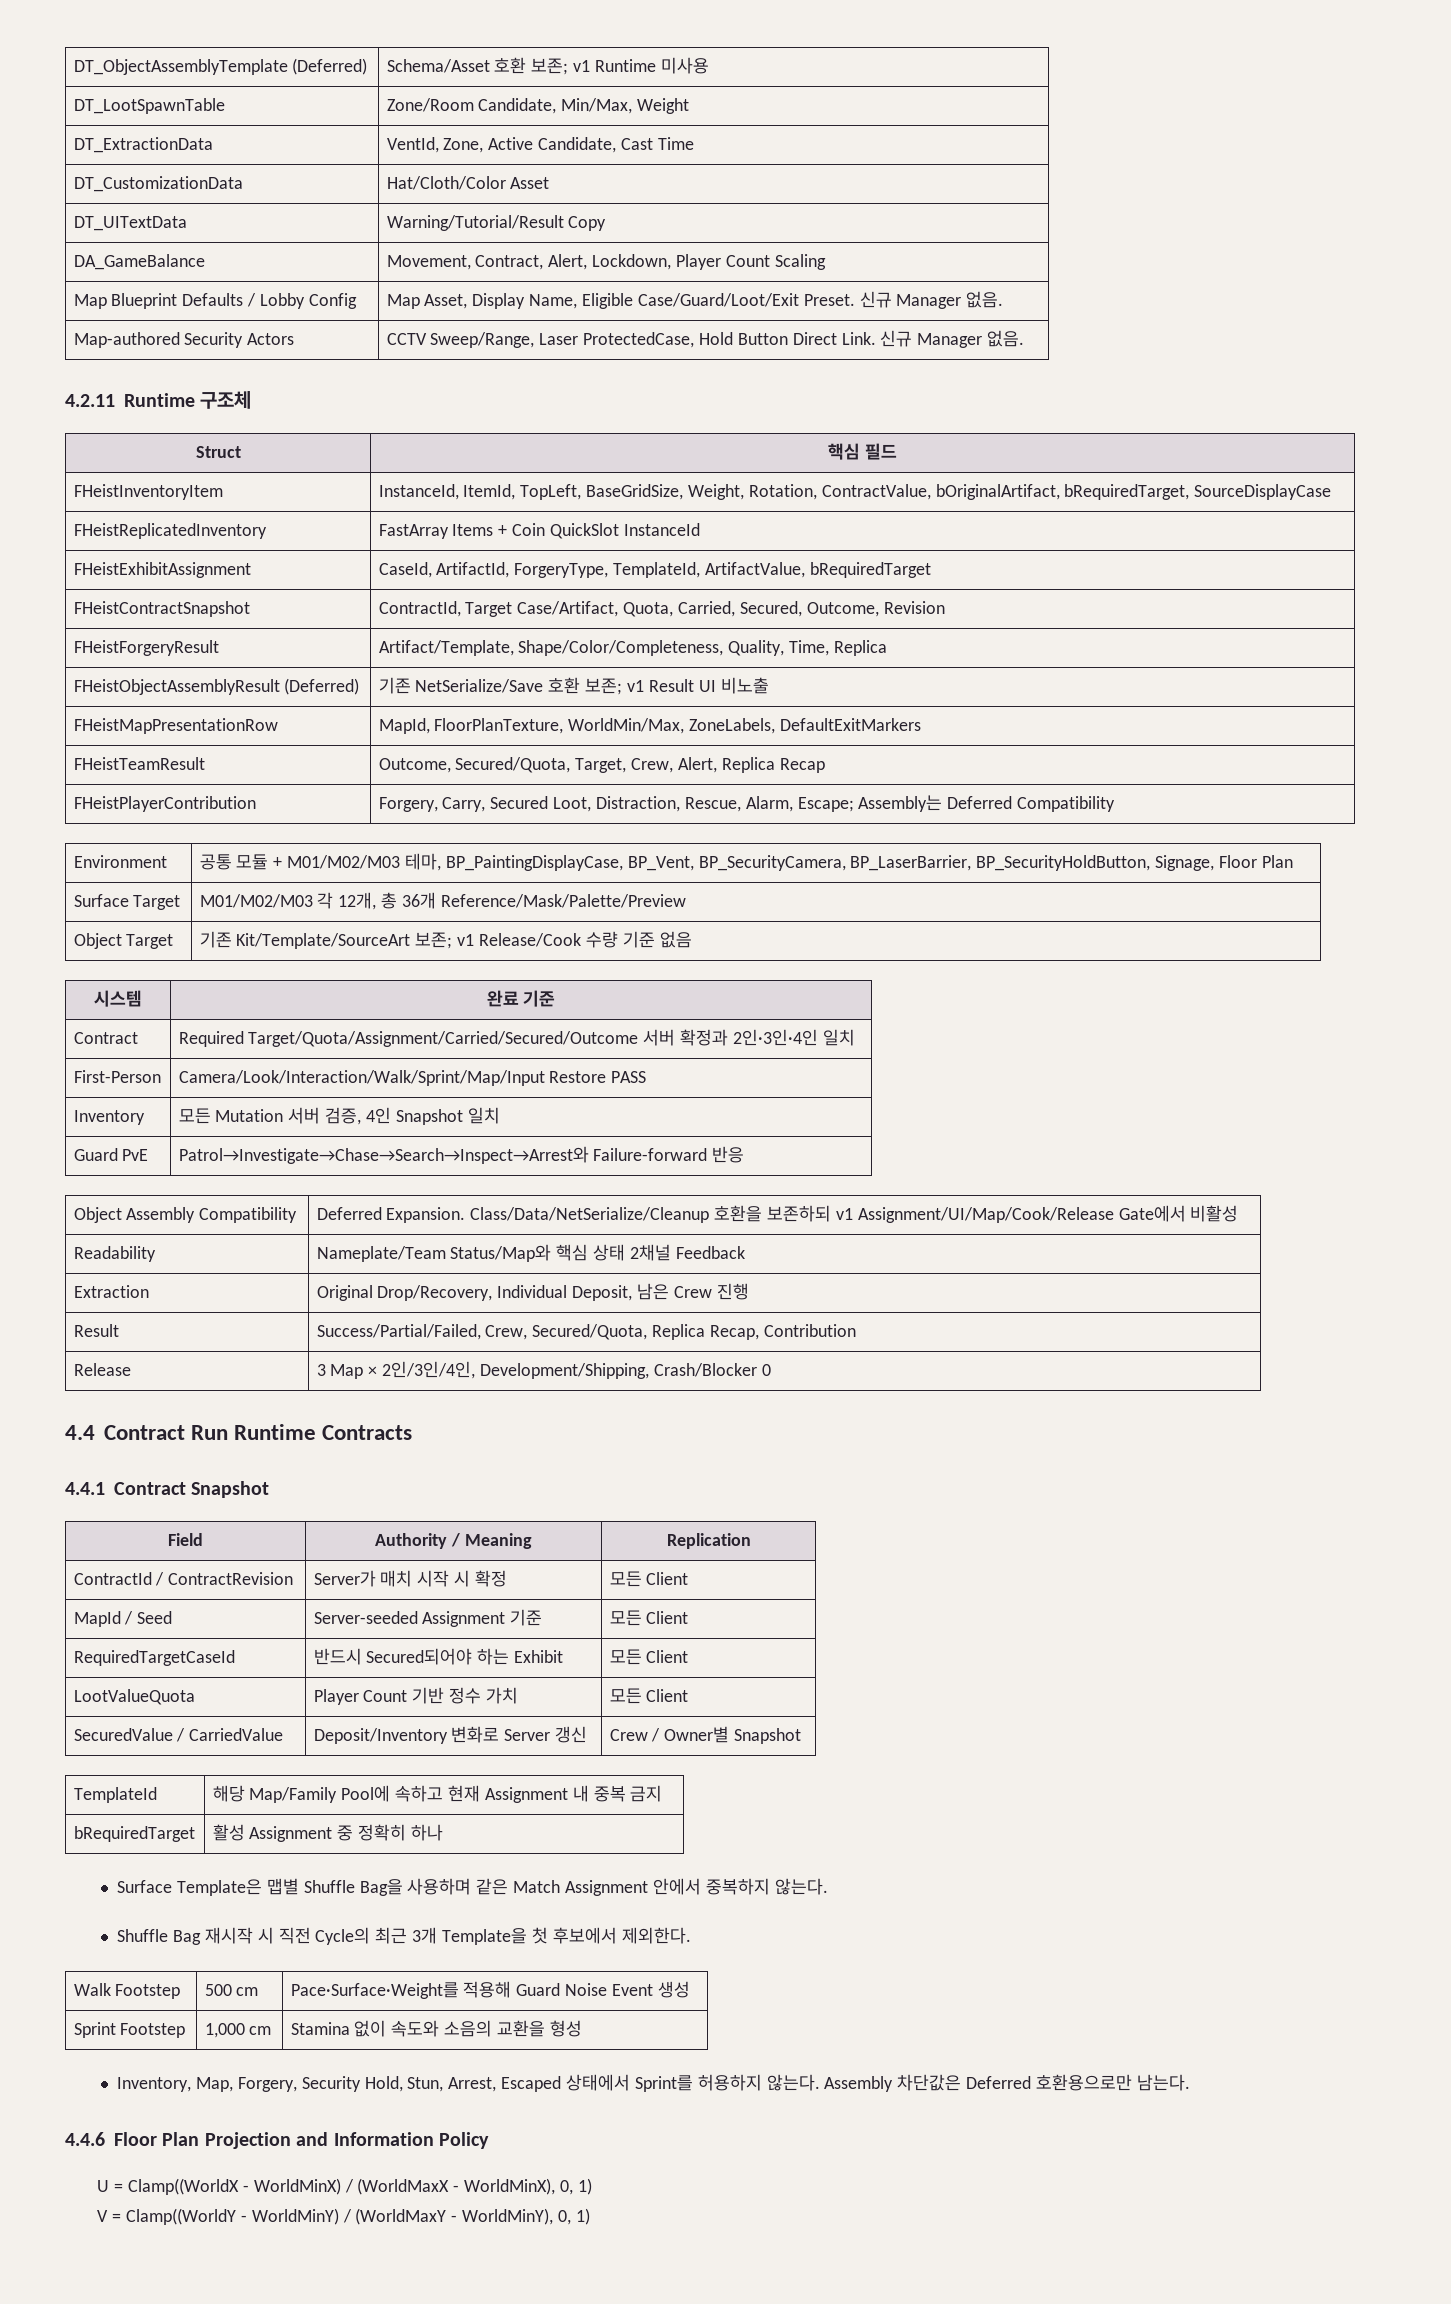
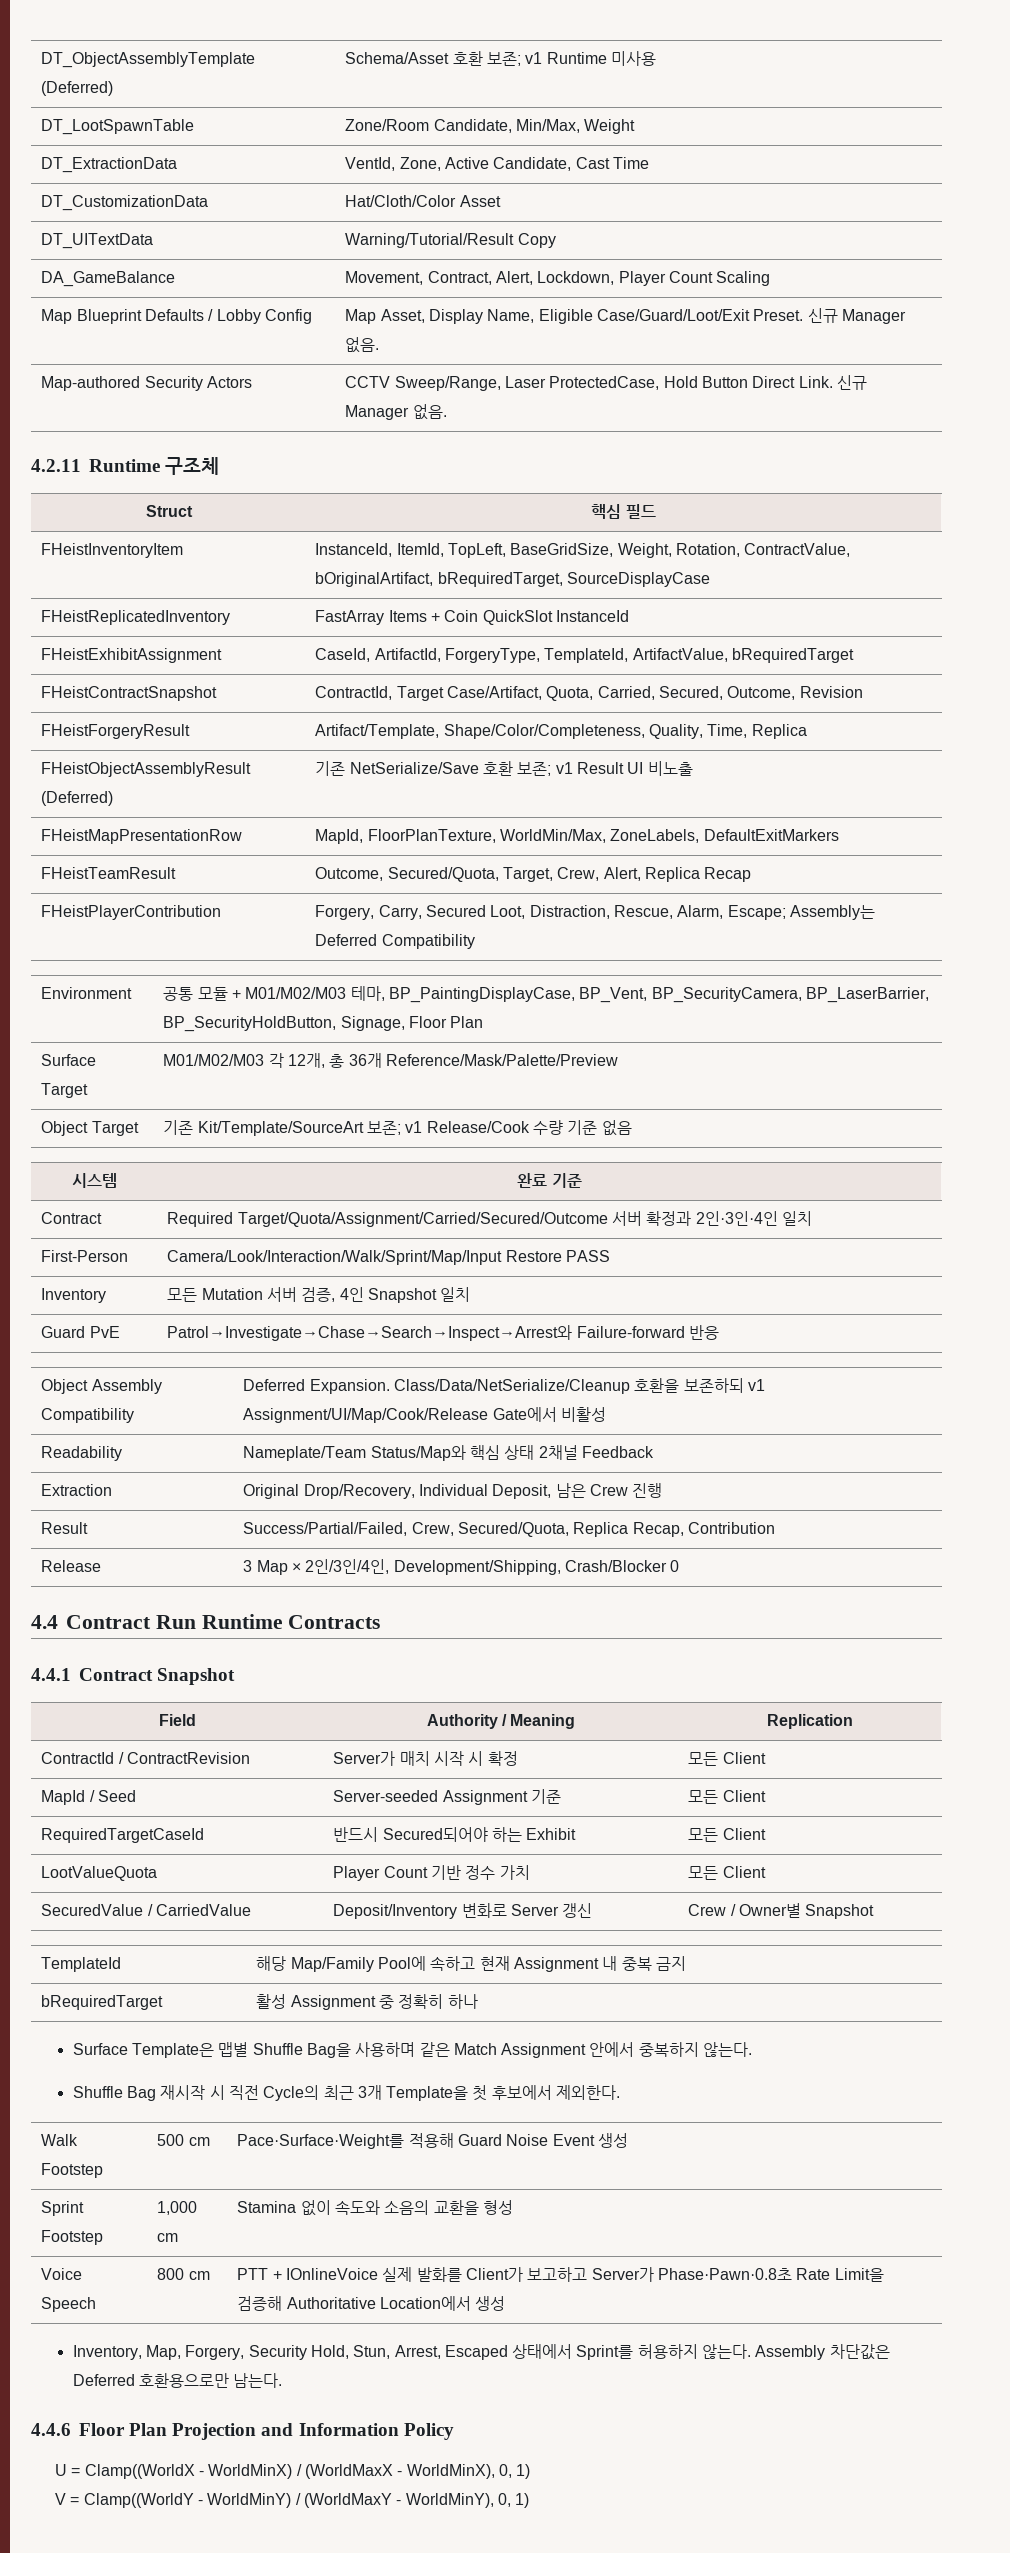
+ Voice Speech | 800 cm | PTT + IOnlineVoice 실제 발화를 Client가 보고하고 Server가 Phase·Pawn·0.8초 Rate Limit을 검증해 Authoritative Location에서 생성

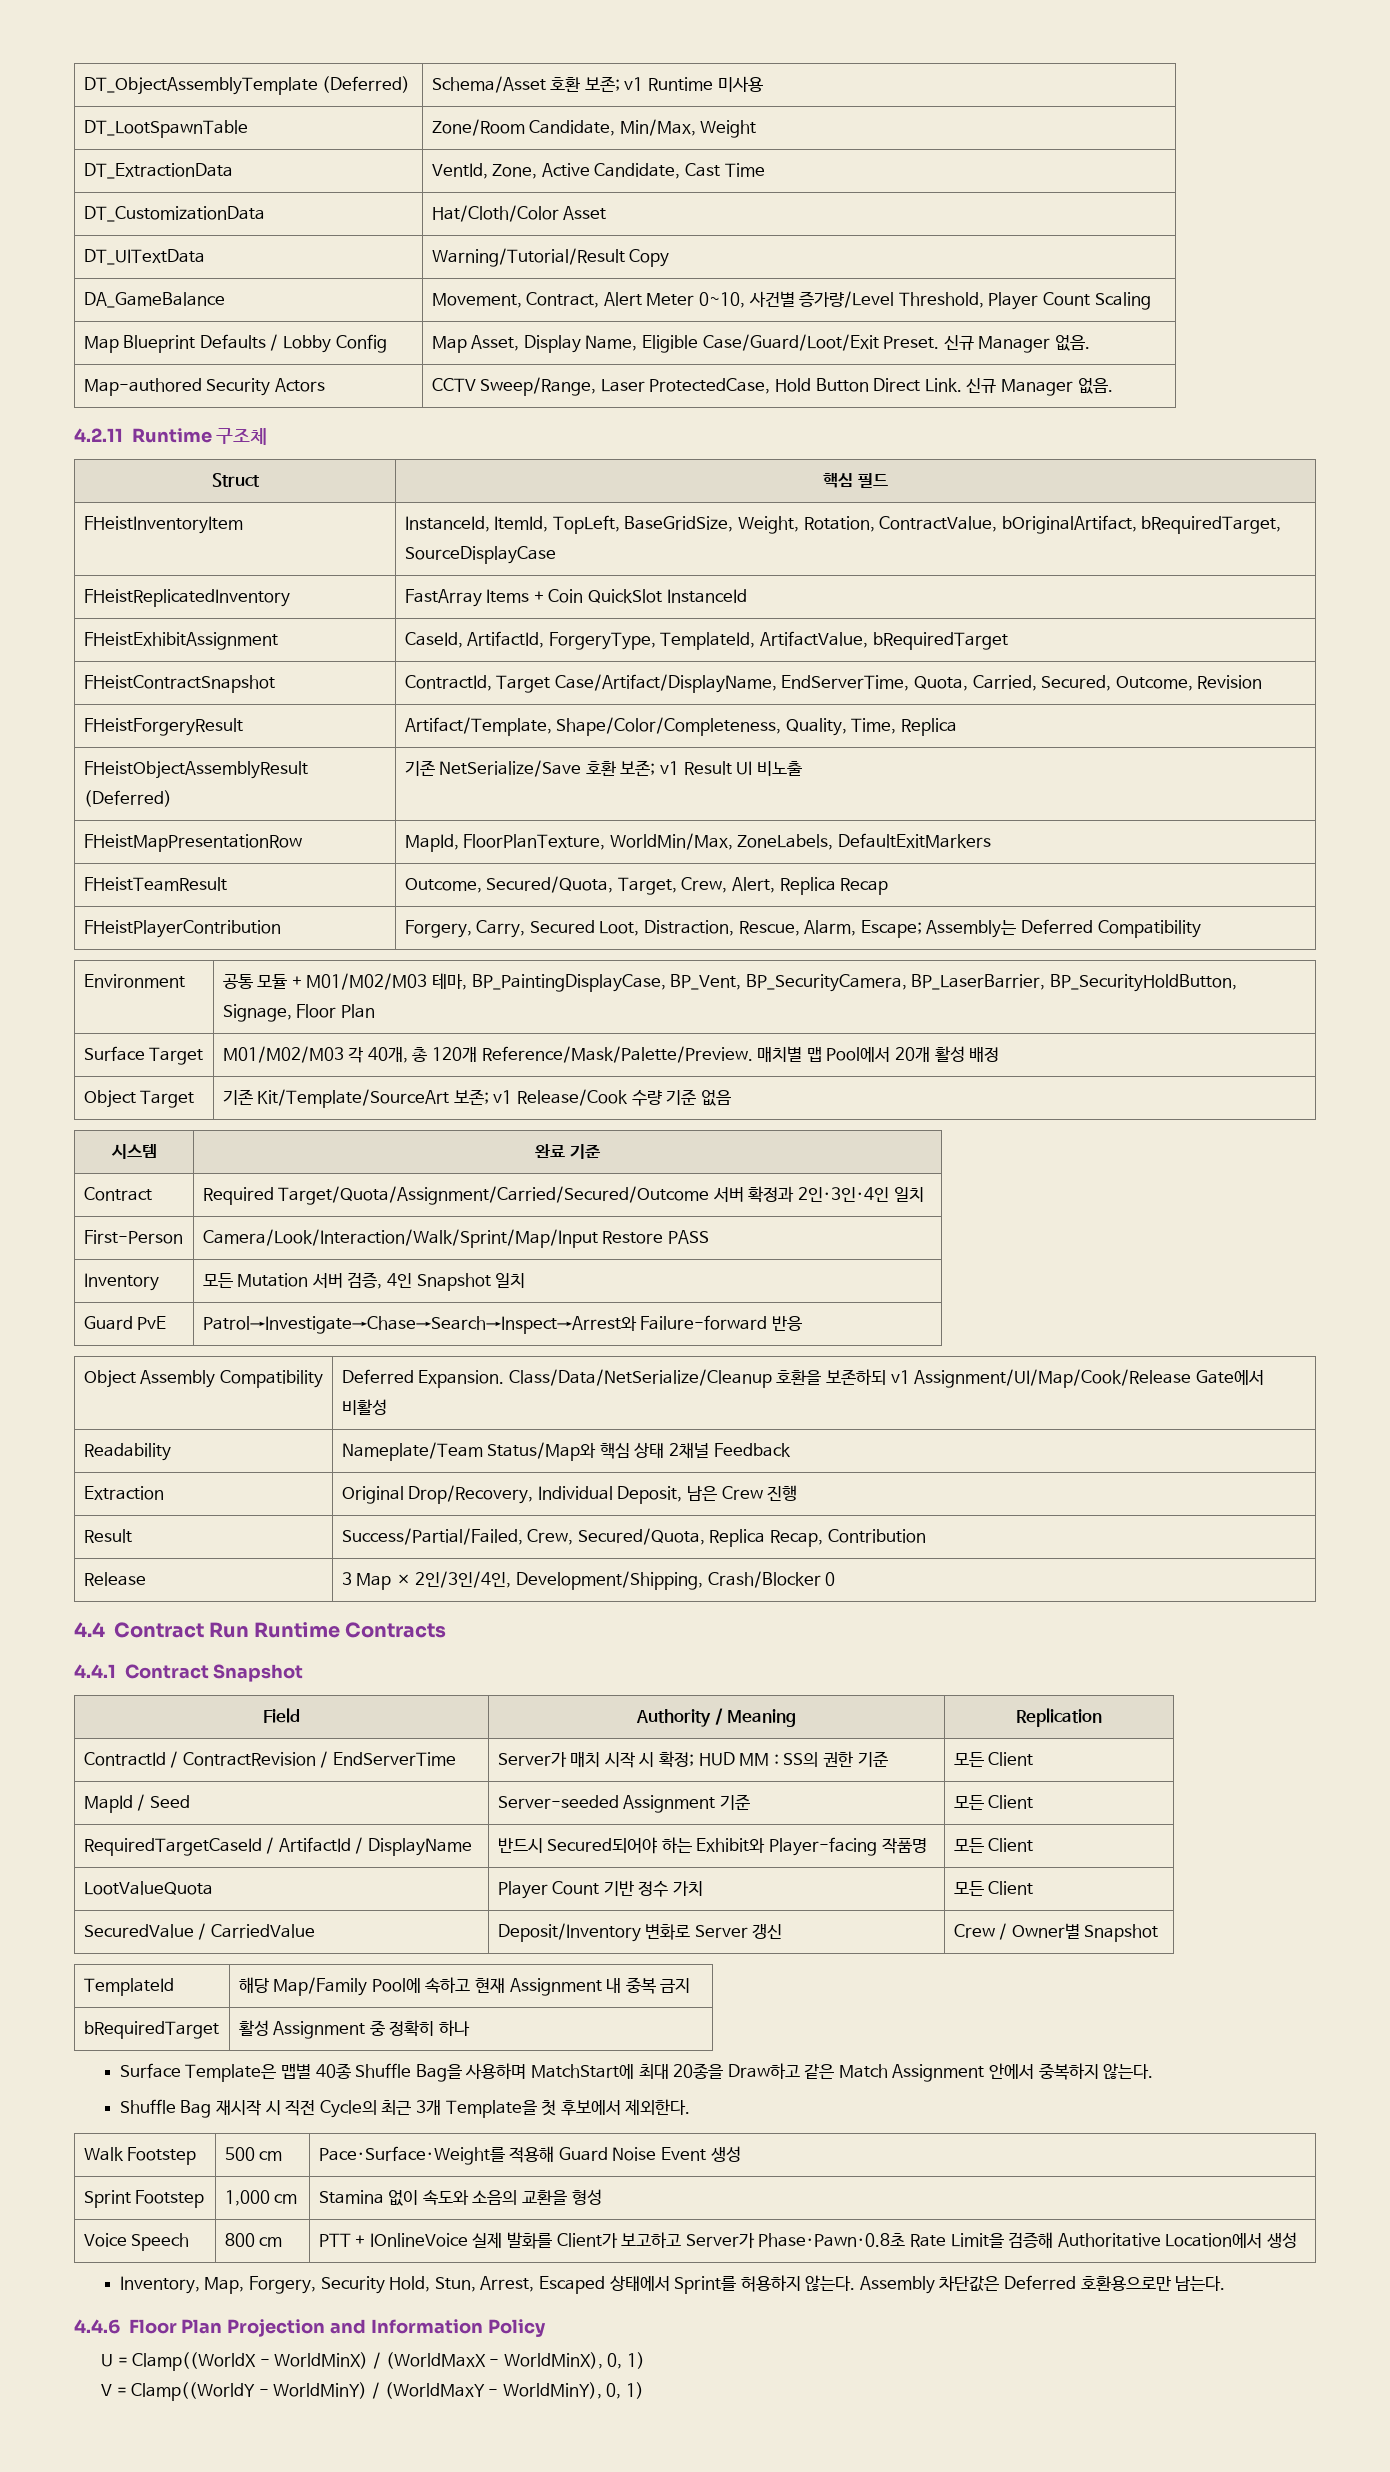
- DA_GameBalance | Movement, Contract, Alert, Lockdown, Player Count Scaling
+ DA_GameBalance | Movement, Contract, Alert Meter 0~10, 사건별 증가량/Level Threshold, Player Count Scaling
- FHeistContractSnapshot | ContractId, Target Case/Artifact, Quota, Carried, Secured, Outcome, Revision
+ FHeistContractSnapshot | ContractId, Target Case/Artifact/DisplayName, EndServerTime, Quota, Carried, Secured, Outcome, Revision
- Surface Target | M01/M02/M03 각 12개, 총 36개 Reference/Mask/Palette/Preview
+ Surface Target | M01/M02/M03 각 40개, 총 120개 Reference/Mask/Palette/Preview. 매치별 맵 Pool에서 20개 활성 배정
- ContractId / ContractRevision | Server가 매치 시작 시 확정 | 모든 Client
+ ContractId / ContractRevision / EndServerTime | Server가 매치 시작 시 확정; HUD MM : SS의 권한 기준 | 모든 Client
- RequiredTargetCaseId | 반드시 Secured되어야 하는 Exhibit | 모든 Client
+ RequiredTargetCaseId / ArtifactId / DisplayName | 반드시 Secured되어야 하는 Exhibit와 Player-facing 작품명 | 모든 Client
- Surface Template은 맵별 Shuffle Bag을 사용하며 같은 Match Assignment 안에서 중복하지 않는다.
+ Surface Template은 맵별 40종 Shuffle Bag을 사용하며 MatchStart에 최대 20종을 Draw하고 같은 Match Assignment 안에서 중복하지 않는다.

